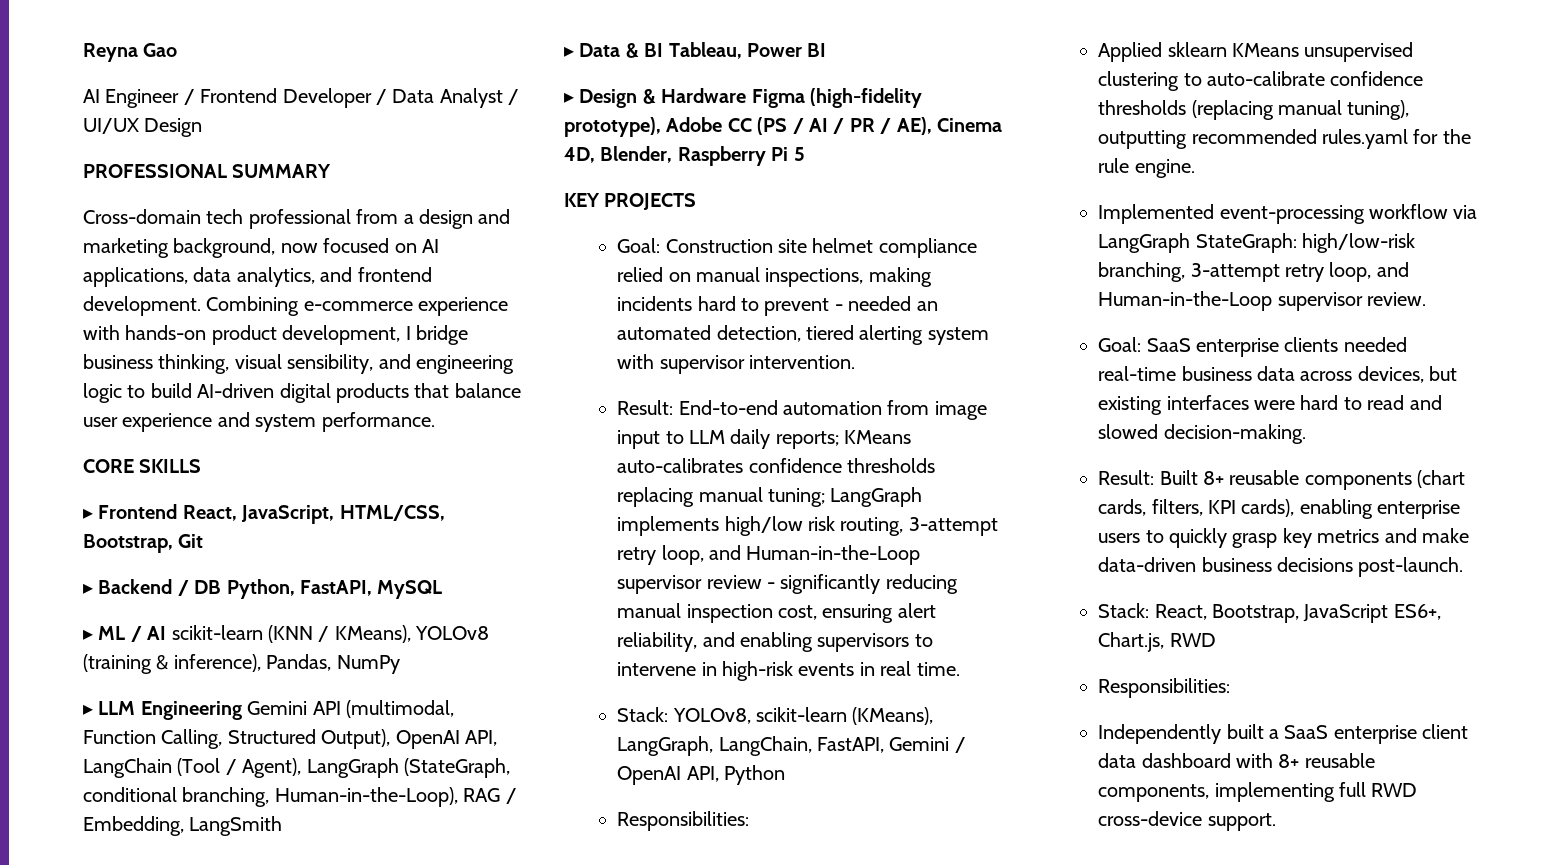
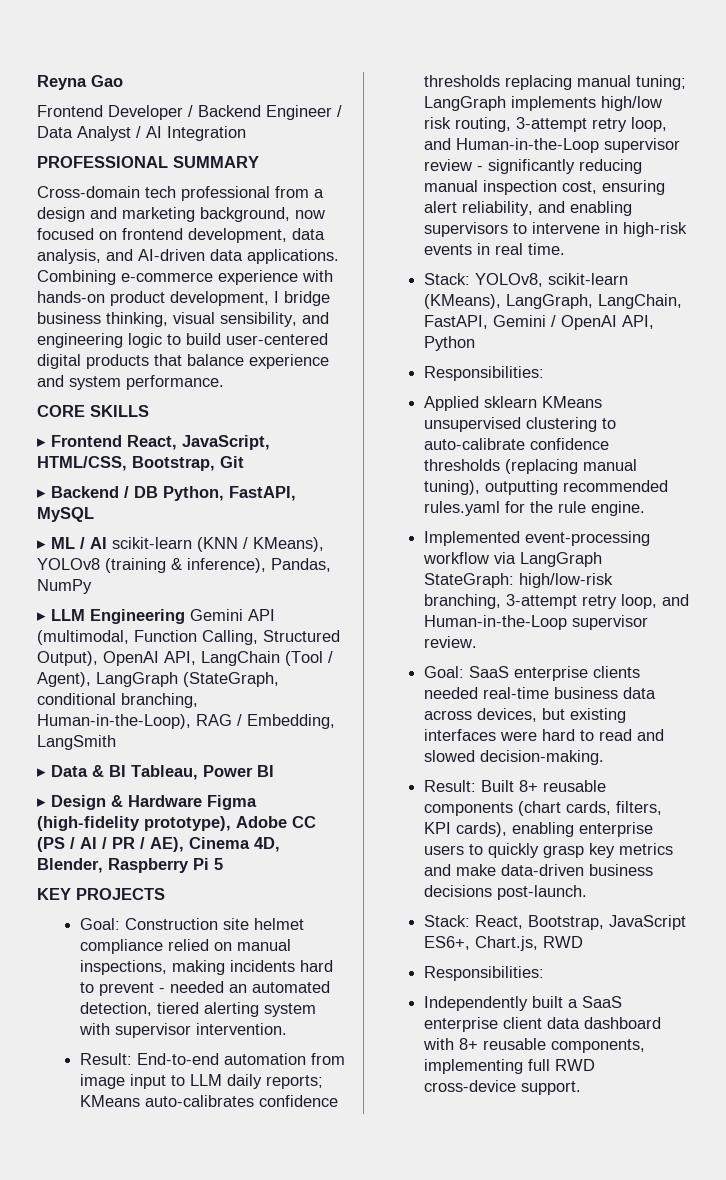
- AI Engineer / Frontend Developer / Data Analyst / UI/UX Design
+ Frontend Developer / Backend Engineer / Data Analyst / AI Integration
- Cross-domain tech professional from a design and marketing background, now focused on AI applications, data analytics, and frontend development.
+ Cross-domain tech professional from a design and marketing background, now focused on frontend development, data analysis, and AI-driven data applications.
- Combining e-commerce experience with hands-on product development, I bridge business thinking, visual sensibility, and engineering logic to build AI-driven digital products that balance user experience and system performance.
+ Combining e-commerce experience with hands-on product development, I bridge business thinking, visual sensibility, and engineering logic to build user-centered digital products that balance experience and system performance.

